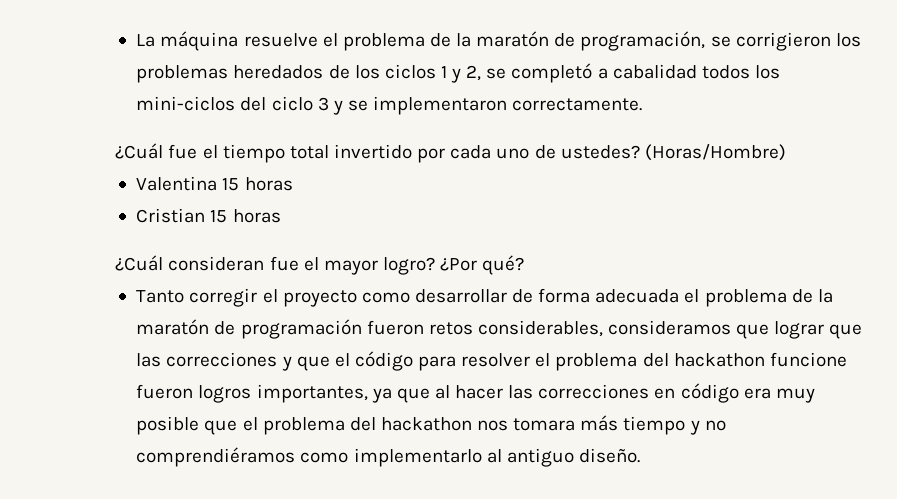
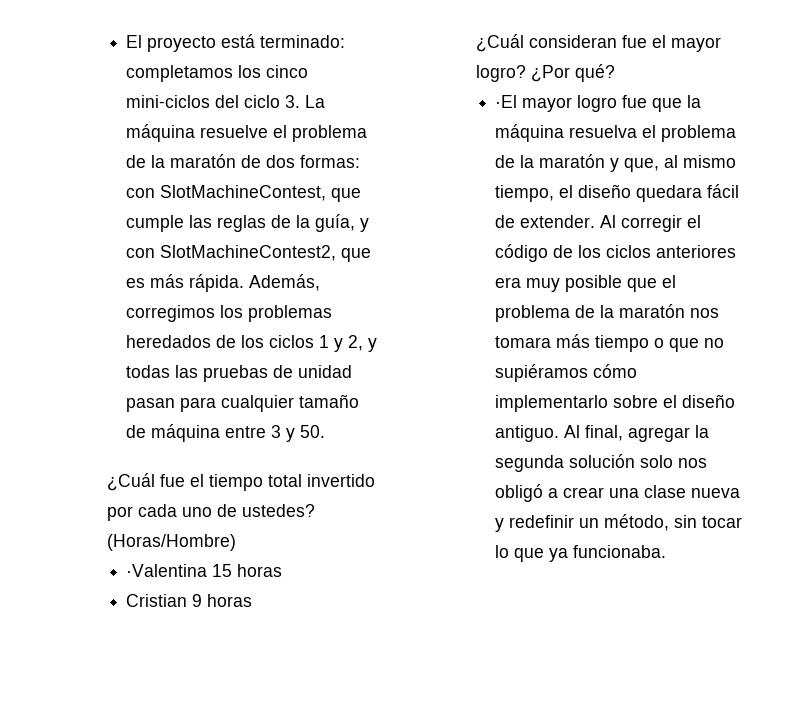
- La máquina resuelve el problema de la maratón de programación, se corrigieron los problemas heredados de los ciclos 1 y 2, se completó a cabalidad todos los mini-ciclos del ciclo 3 y se implementaron correctamente.
+ El proyecto está terminado: completamos los cinco mini-ciclos del ciclo 3. La máquina resuelve el problema de la maratón de dos formas: con SlotMachineContest, que cumple las reglas de la guía, y con SlotMachineContest2, que es más rápida. Además, corregimos los problemas heredados de los ciclos 1 y 2, y todas las pruebas de unidad pasan para cualquier tamaño de máquina entre 3 y 50.
- Valentina 15 horas
+ ·Valentina 15 horas
- Cristian 15 horas
+ Cristian 9 horas
- Tanto corregir el proyecto como desarrollar de forma adecuada el problema de la maratón de programación fueron retos considerables, consideramos que lograr que las correcciones y que el código para resolver el problema del hackathon funcione fueron logros importantes, ya que al hacer las correcciones en código era muy posible que el problema del hackathon nos tomara más tiempo y no comprendiéramos como implementarlo al antiguo diseño.
+ ·El mayor logro fue que la máquina resuelva el problema de la maratón y que, al mismo tiempo, el diseño quedara fácil de extender. Al corregir el código de los ciclos anteriores era muy posible que el problema de la maratón nos tomara más tiempo o que no supiéramos cómo implementarlo sobre el diseño antiguo. Al final, agregar la segunda solución solo nos obligó a crear una clase nueva y redefinir un método, sin tocar lo que ya funcionaba.

